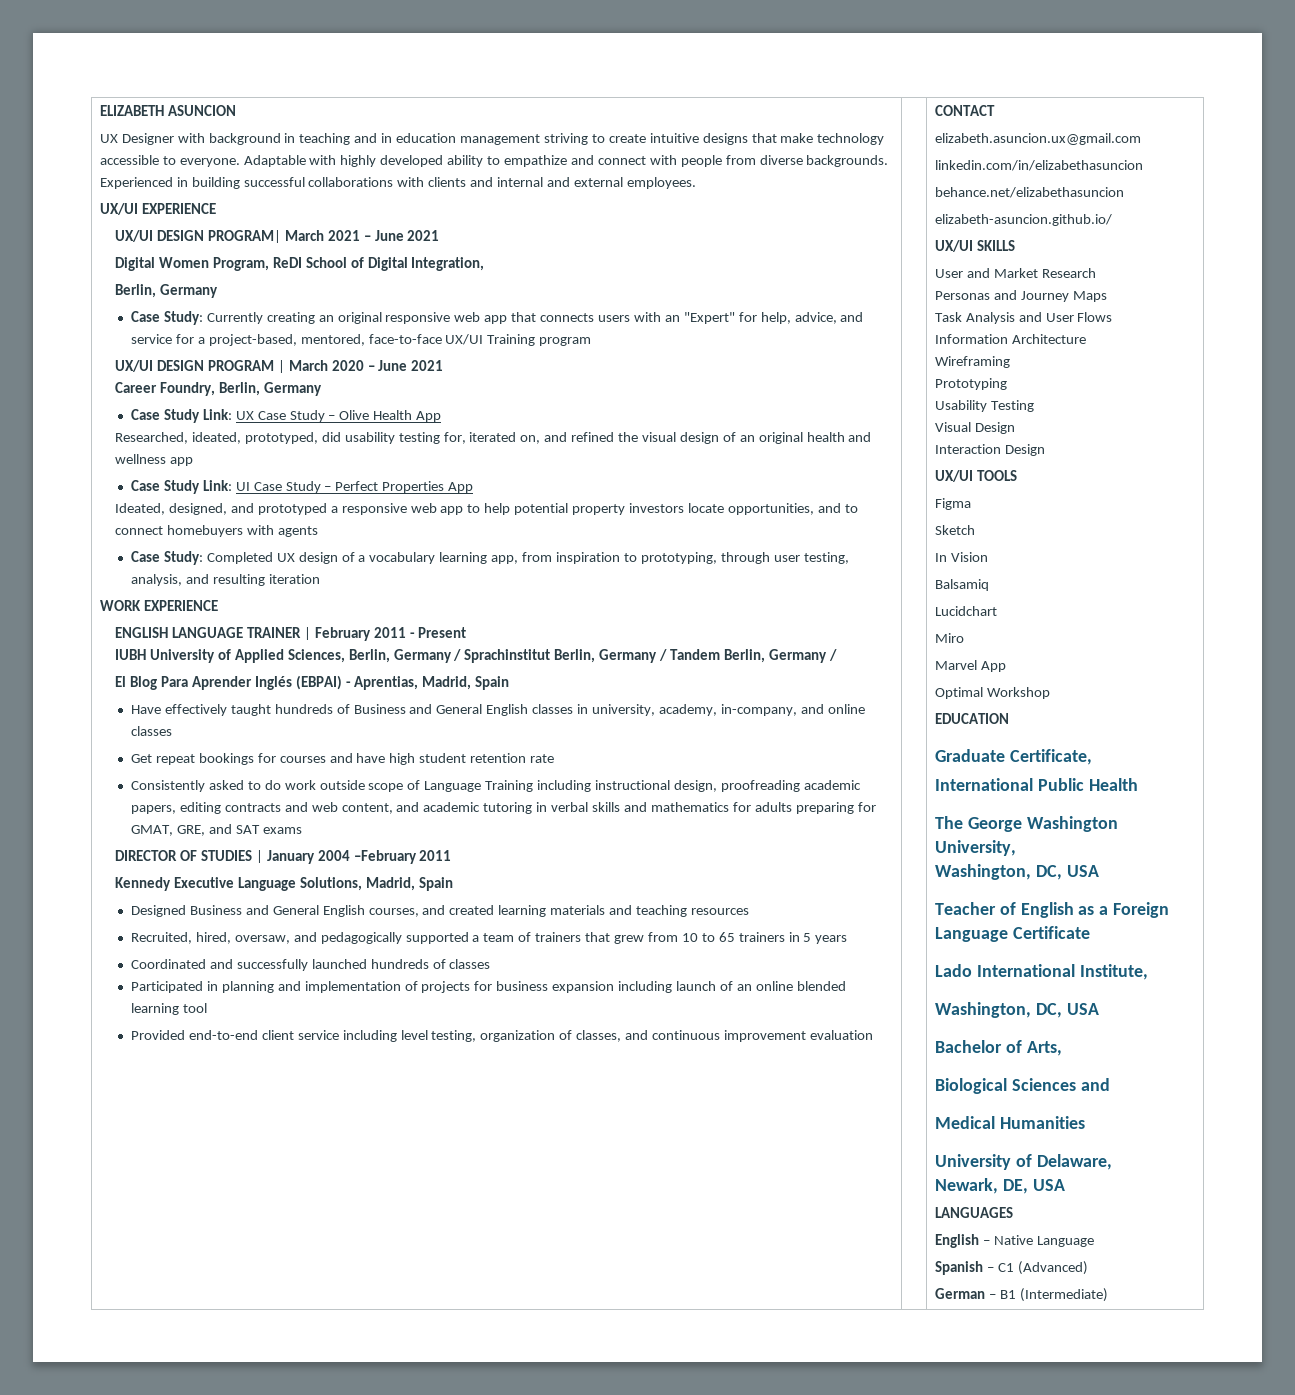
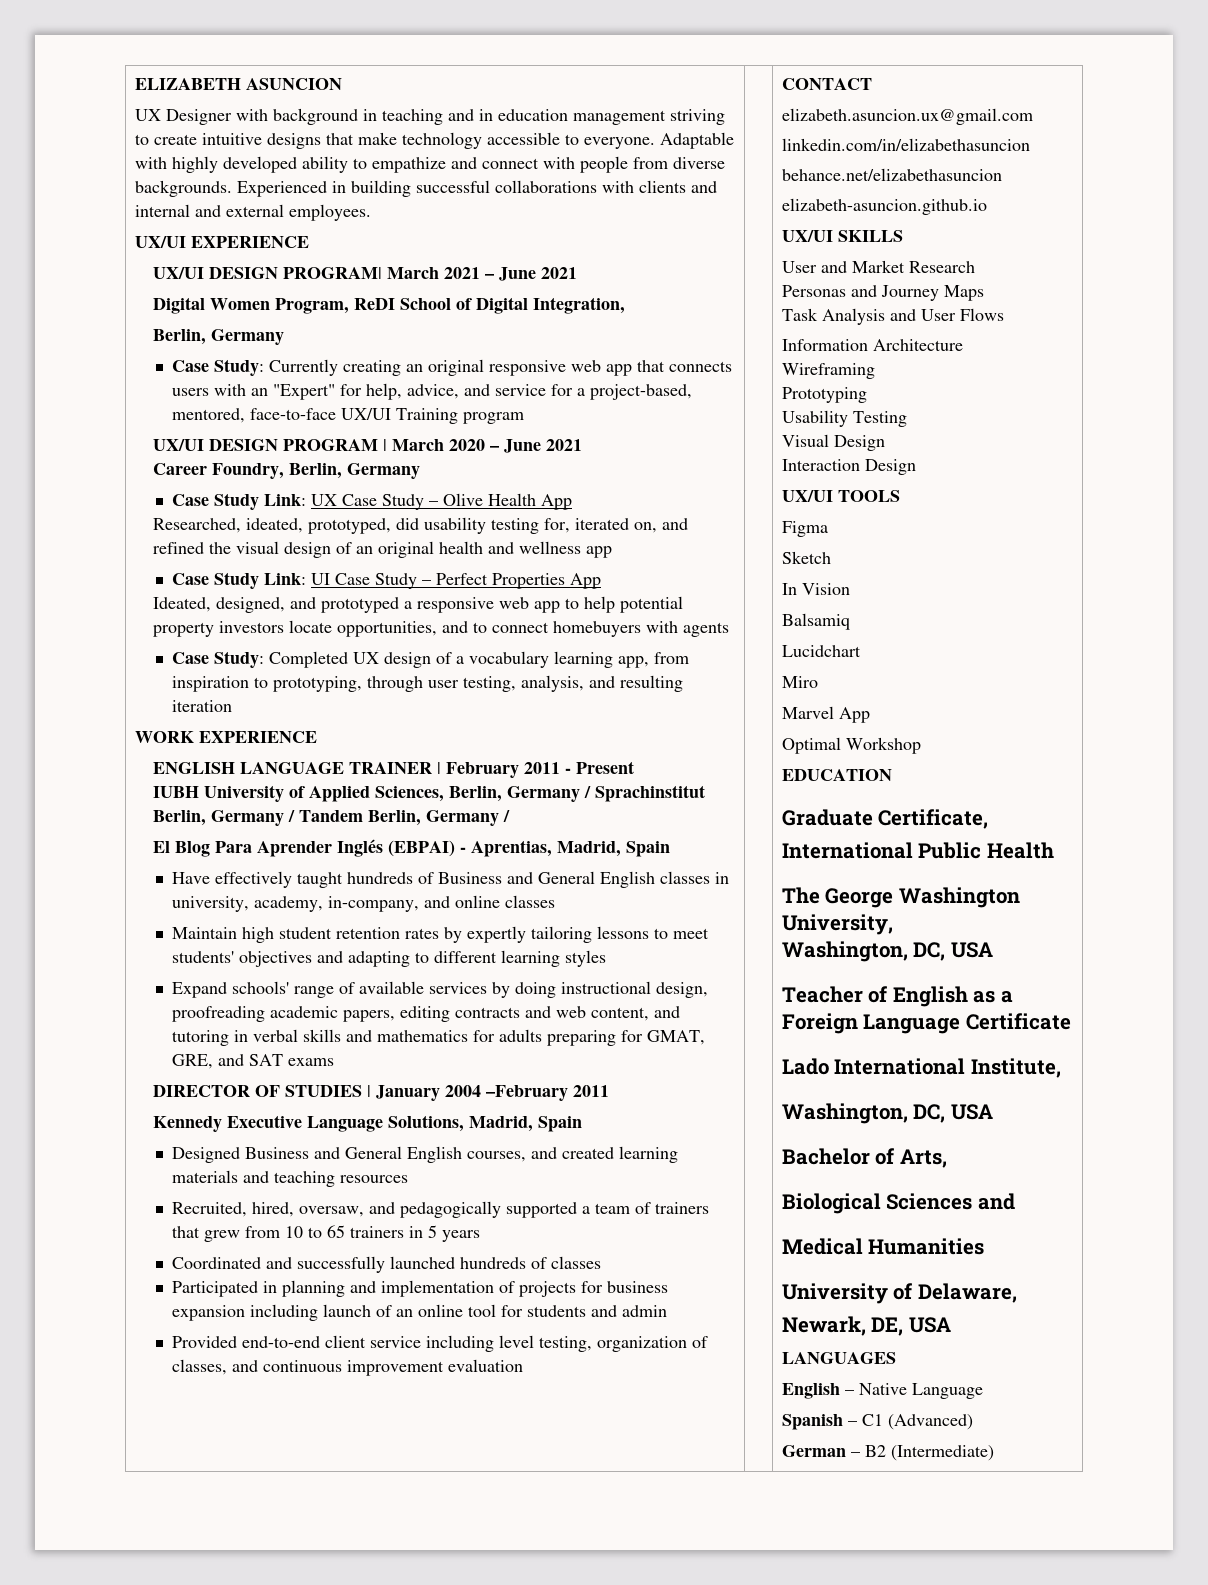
- Get repeat bookings for courses and have high student retention rate
- Consistently asked to do work outside scope of Language Training including instructional design, proofreading academic papers, editing contracts and web content, and academic tutoring in verbal skills and mathematics for adults preparing for GMAT, GRE, and SAT exams
+ Maintain high student retention rates by expertly tailoring lessons to meet students' objectives and adapting to different learning styles
+ Expand schools' range of available services by doing instructional design, proofreading academic papers, editing contracts and web content, and tutoring in verbal skills and mathematics for adults preparing for GMAT, GRE, and SAT exams
- Participated in planning and implementation of projects for business expansion including launch of an online blended learning tool
+ Participated in planning and implementation of projects for business expansion including launch of an online tool for students and admin
- elizabeth-asuncion.github.io/
+ elizabeth-asuncion.github.io
- German – B1 (Intermediate)
+ German – B2 (Intermediate)

